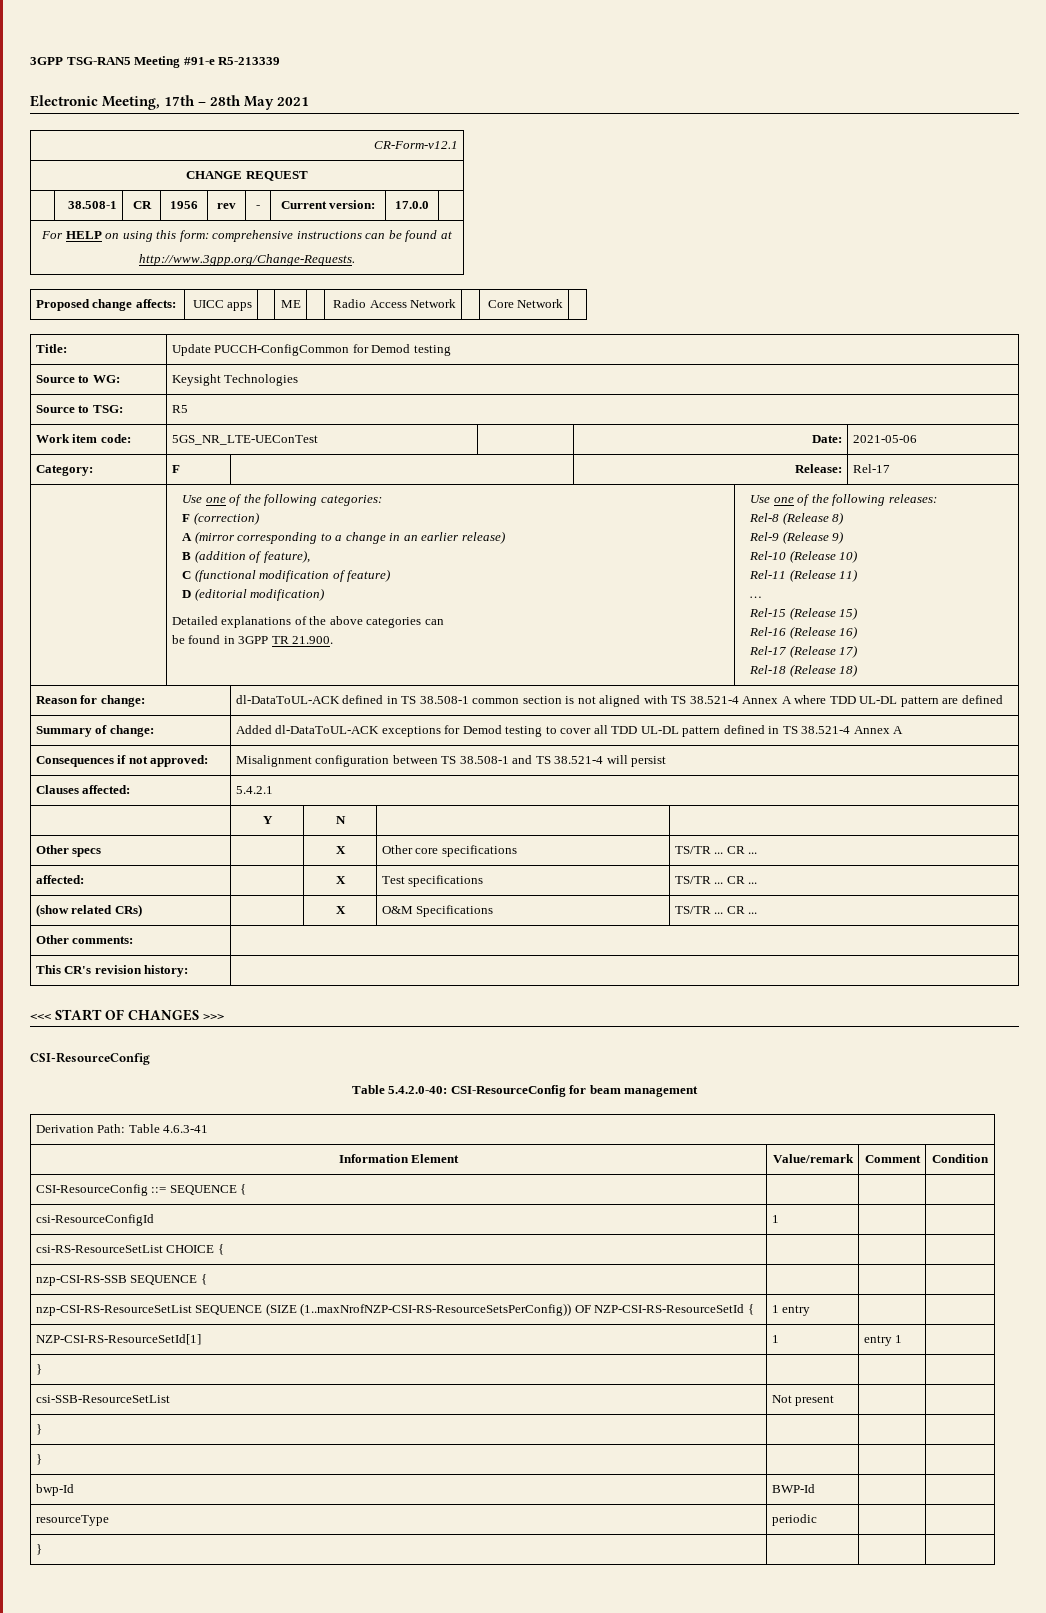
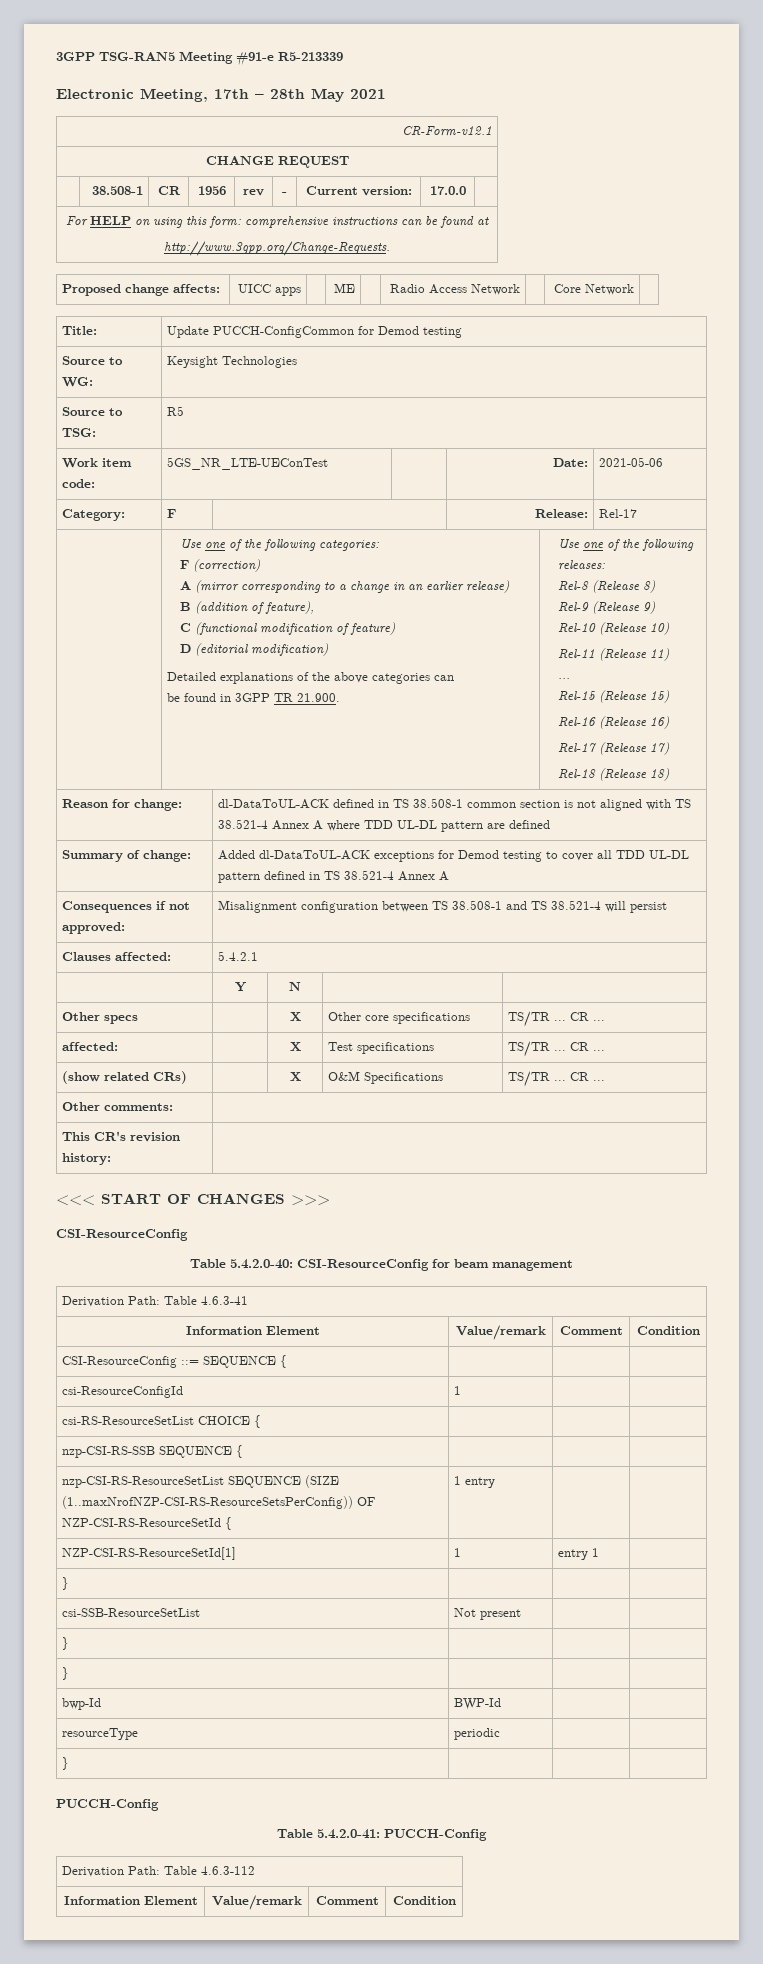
  resourceType | periodic | |
  } | | |
+ PUCCH-Config
+ Table 5.4.2.0-41: PUCCH-Config
+ Derivation Path: Table 4.6.3-112
+ Information Element | Value/remark | Comment | Condition

